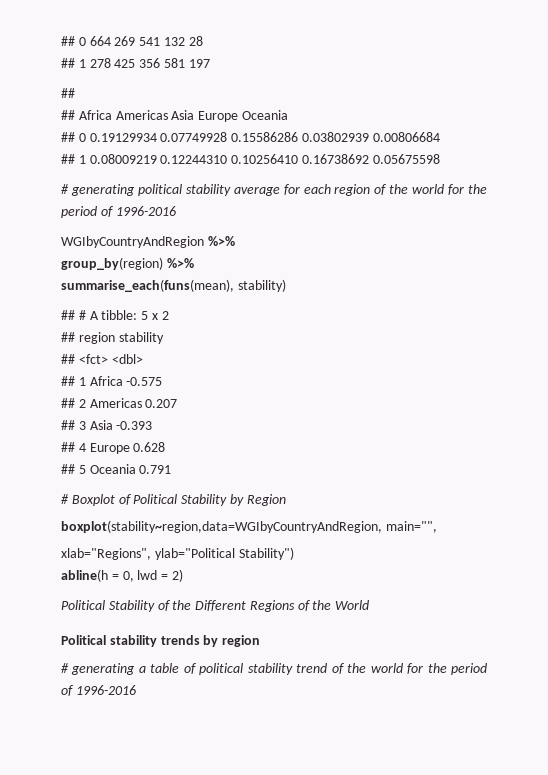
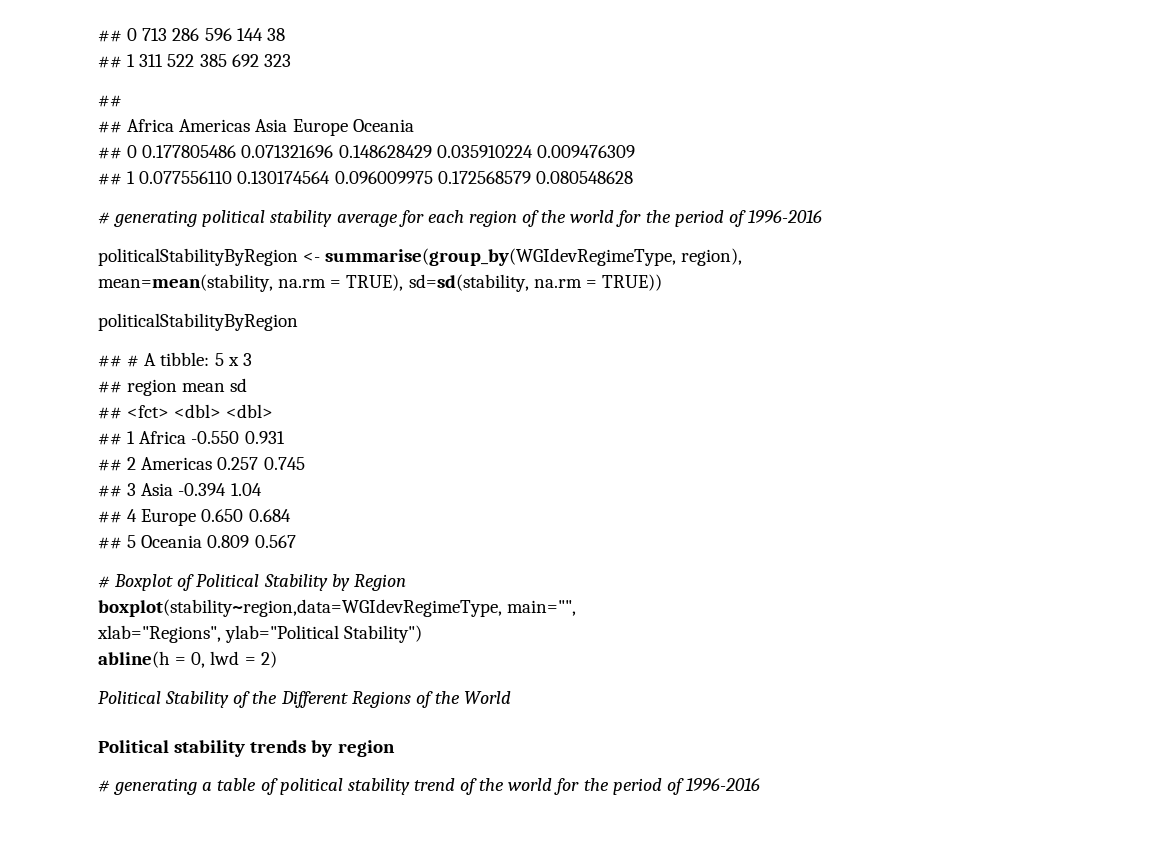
- ## 0 664 269 541 132 28
- ## 1 278 425 356 581 197
+ ## 0 713 286 596 144 38
+ ## 1 311 522 385 692 323
- ## 0 0.19129934 0.07749928 0.15586286 0.03802939 0.00806684
- ## 1 0.08009219 0.12244310 0.10256410 0.16738692 0.05675598
+ ## 0 0.177805486 0.071321696 0.148628429 0.035910224 0.009476309
+ ## 1 0.077556110 0.130174564 0.096009975 0.172568579 0.080548628
- WGIbyCountryAndRegion %>%
- group_by(region) %>%
- summarise_each(funs(mean), stability)
+ politicalStabilityByRegion <- summarise(group_by(WGIdevRegimeType, region),
+ mean=mean(stability, na.rm = TRUE), sd=sd(stability, na.rm = TRUE))
+ politicalStabilityByRegion
- ## # A tibble: 5 x 2
+ ## # A tibble: 5 x 3
- ## region stability
+ ## region mean sd
- ## <fct> <dbl>
+ ## <fct> <dbl> <dbl>
- ## 1 Africa -0.575
+ ## 1 Africa -0.550 0.931
- ## 2 Americas 0.207
+ ## 2 Americas 0.257 0.745
- ## 3 Asia -0.393
+ ## 3 Asia -0.394 1.04
- ## 4 Europe 0.628
+ ## 4 Europe 0.650 0.684
- ## 5 Oceania 0.791
+ ## 5 Oceania 0.809 0.567
- boxplot(stability~region,data=WGIbyCountryAndRegion, main="",
+ boxplot(stability~region,data=WGIdevRegimeType, main="",

